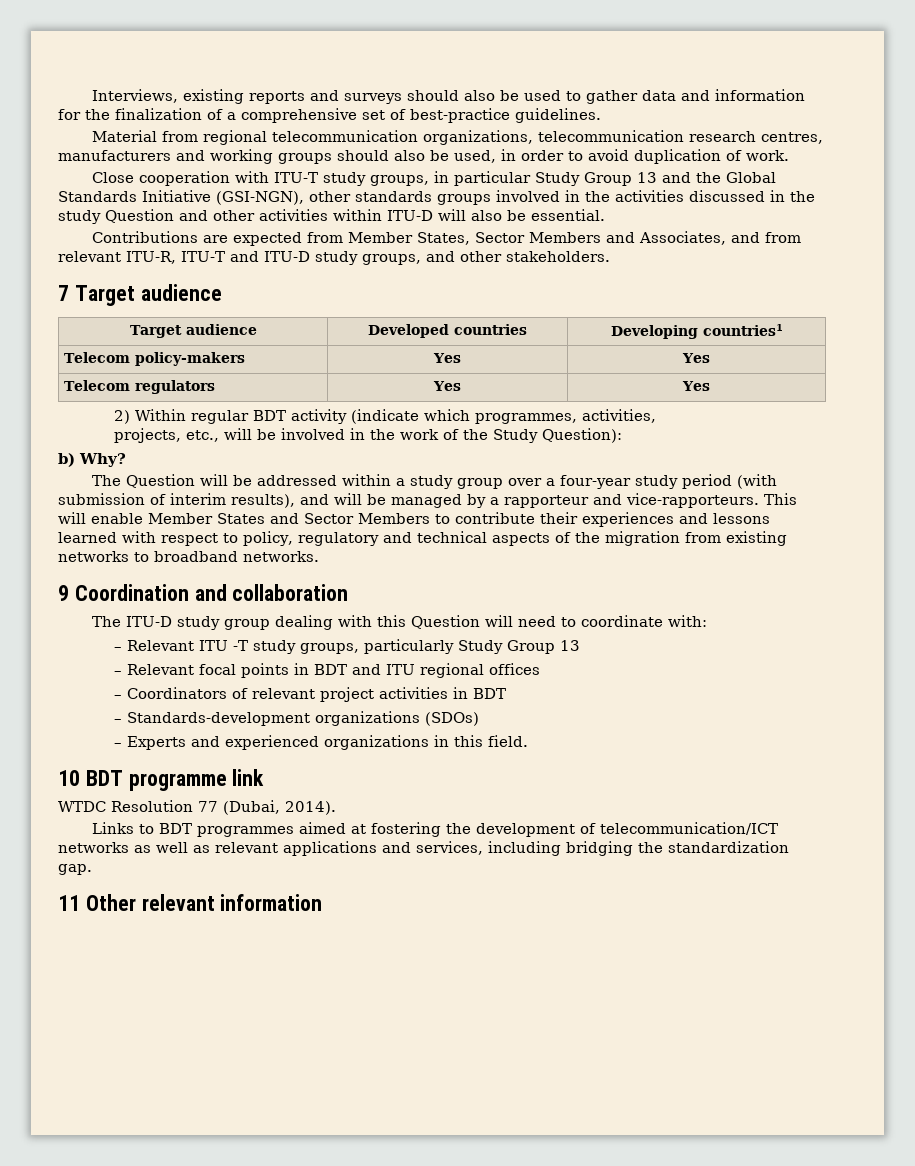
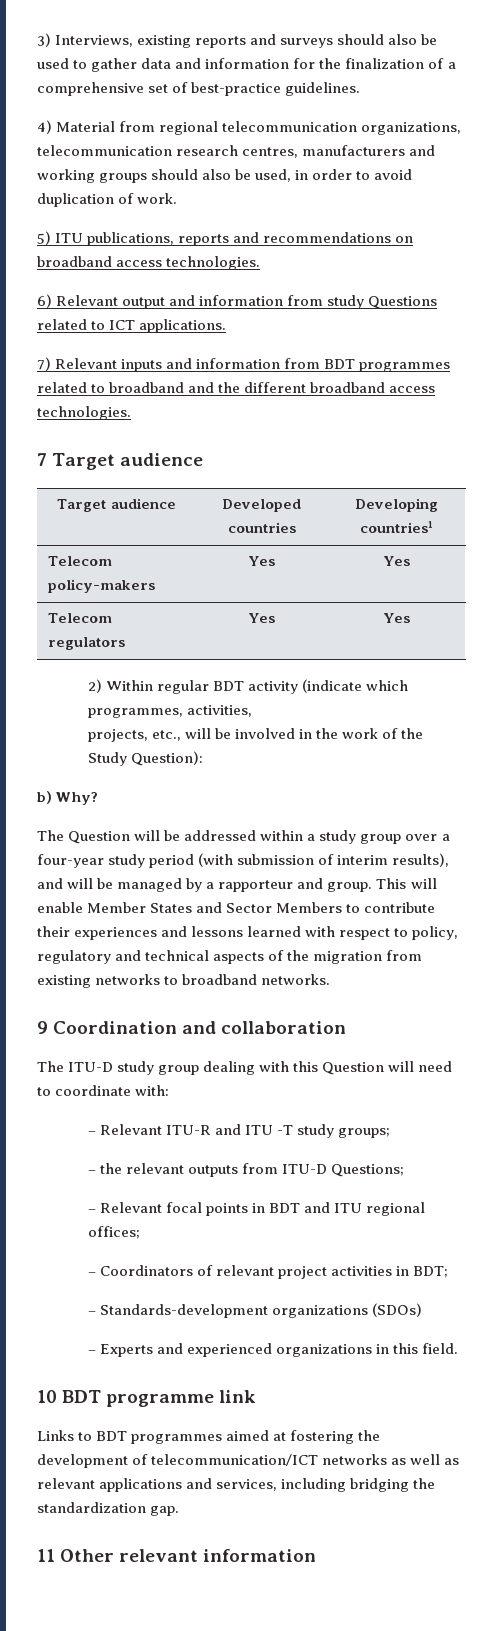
- Interviews, existing reports and surveys should also be used to gather data and information for the finalization of a comprehensive set of best-practice guidelines.
+ 3) Interviews, existing reports and surveys should also be used to gather data and information for the finalization of a comprehensive set of best-practice guidelines.
- Material from regional telecommunication organizations, telecommunication research centres, manufacturers and working groups should also be used, in order to avoid duplication of work.
+ 4) Material from regional telecommunication organizations, telecommunication research centres, manufacturers and working groups should also be used, in order to avoid duplication of work.
- Close cooperation with ITU-T study groups, in particular Study Group 13 and the Global Standards Initiative (GSI-NGN), other standards groups involved in the activities discussed in the study Question and other activities within ITU-D will also be essential.
- Contributions are expected from Member States, Sector Members and Associates, and from relevant ITU-R, ITU-T and ITU-D study groups, and other stakeholders.
+ 5) ITU publications, reports and recommendations on broadband access technologies.
+ 6) Relevant output and information from study Questions related to ICT applications.
+ 7) Relevant inputs and information from BDT programmes related to broadband and the different broadband access technologies.
- The Question will be addressed within a study group over a four-year study period (with submission of interim results), and will be managed by a rapporteur and vice-rapporteurs.
+ The Question will be addressed within a study group over a four-year study period (with submission of interim results), and will be managed by a rapporteur and group.
- – Relevant ITU -T study groups, particularly Study Group 13
+ – Relevant ITU-R and ITU -T study groups;
+ – the relevant outputs from ITU-D Questions;
- – Relevant focal points in BDT and ITU regional offices
+ – Relevant focal points in BDT and ITU regional offices;
- – Coordinators of relevant project activities in BDT
+ – Coordinators of relevant project activities in BDT;
- WTDC Resolution 77 (Dubai, 2014).

